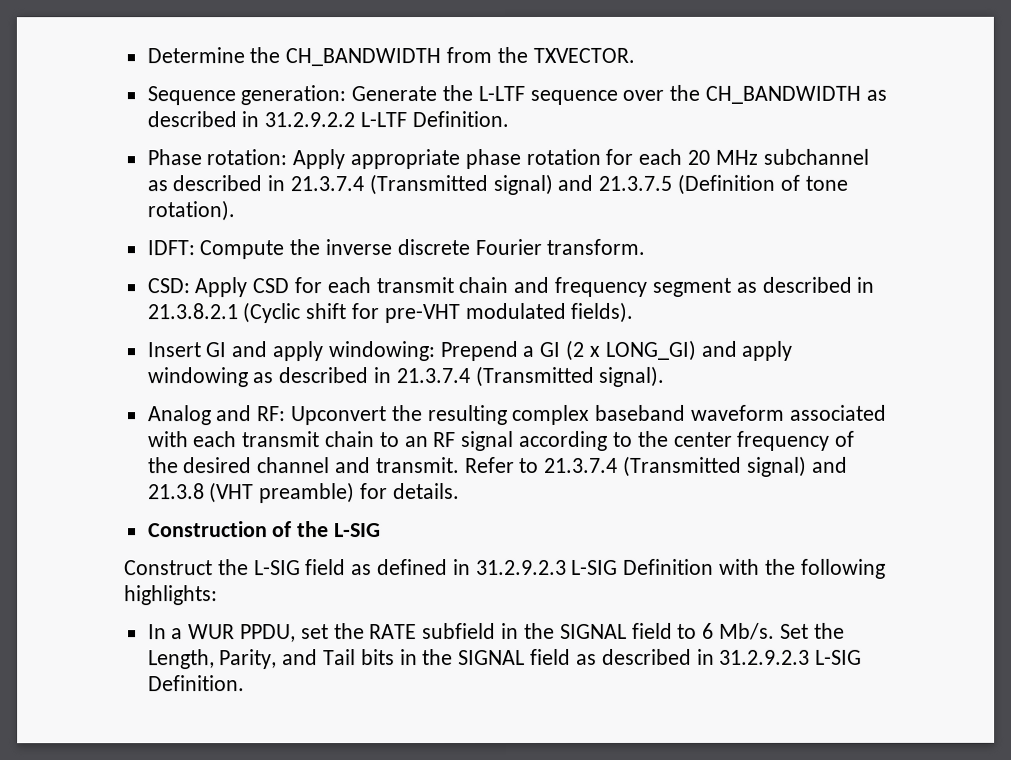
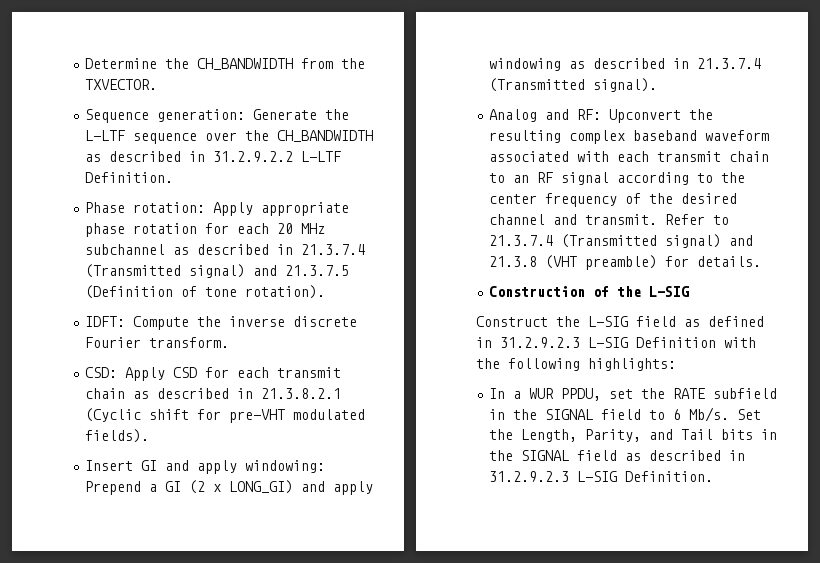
- CSD: Apply CSD for each transmit chain and frequency segment as described in 21.3.8.2.1 (Cyclic shift for pre-VHT modulated fields).
+ CSD: Apply CSD for each transmit chain as described in 21.3.8.2.1 (Cyclic shift for pre-VHT modulated fields).

